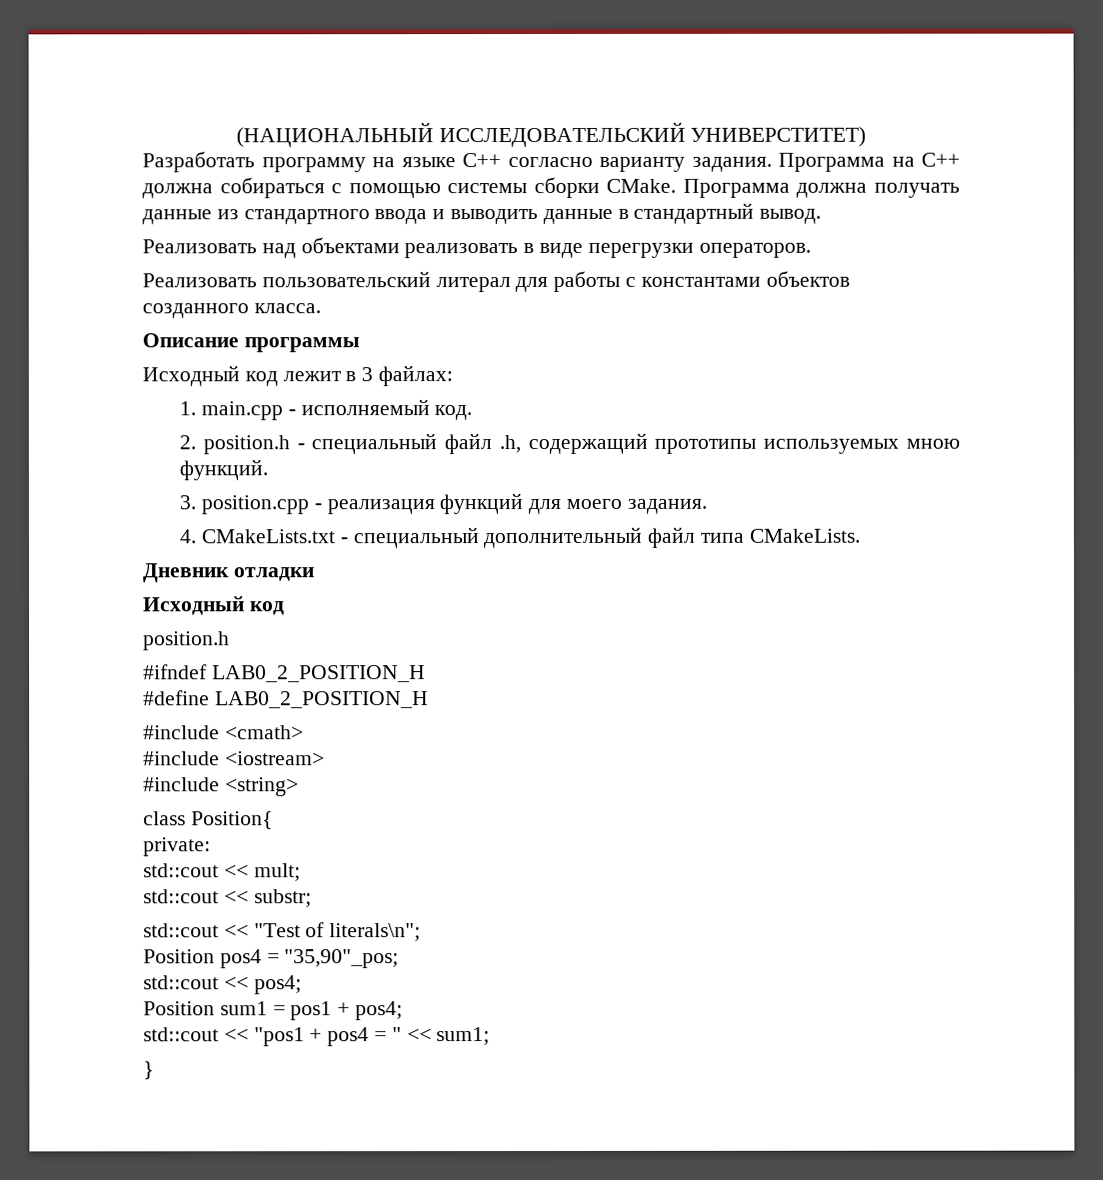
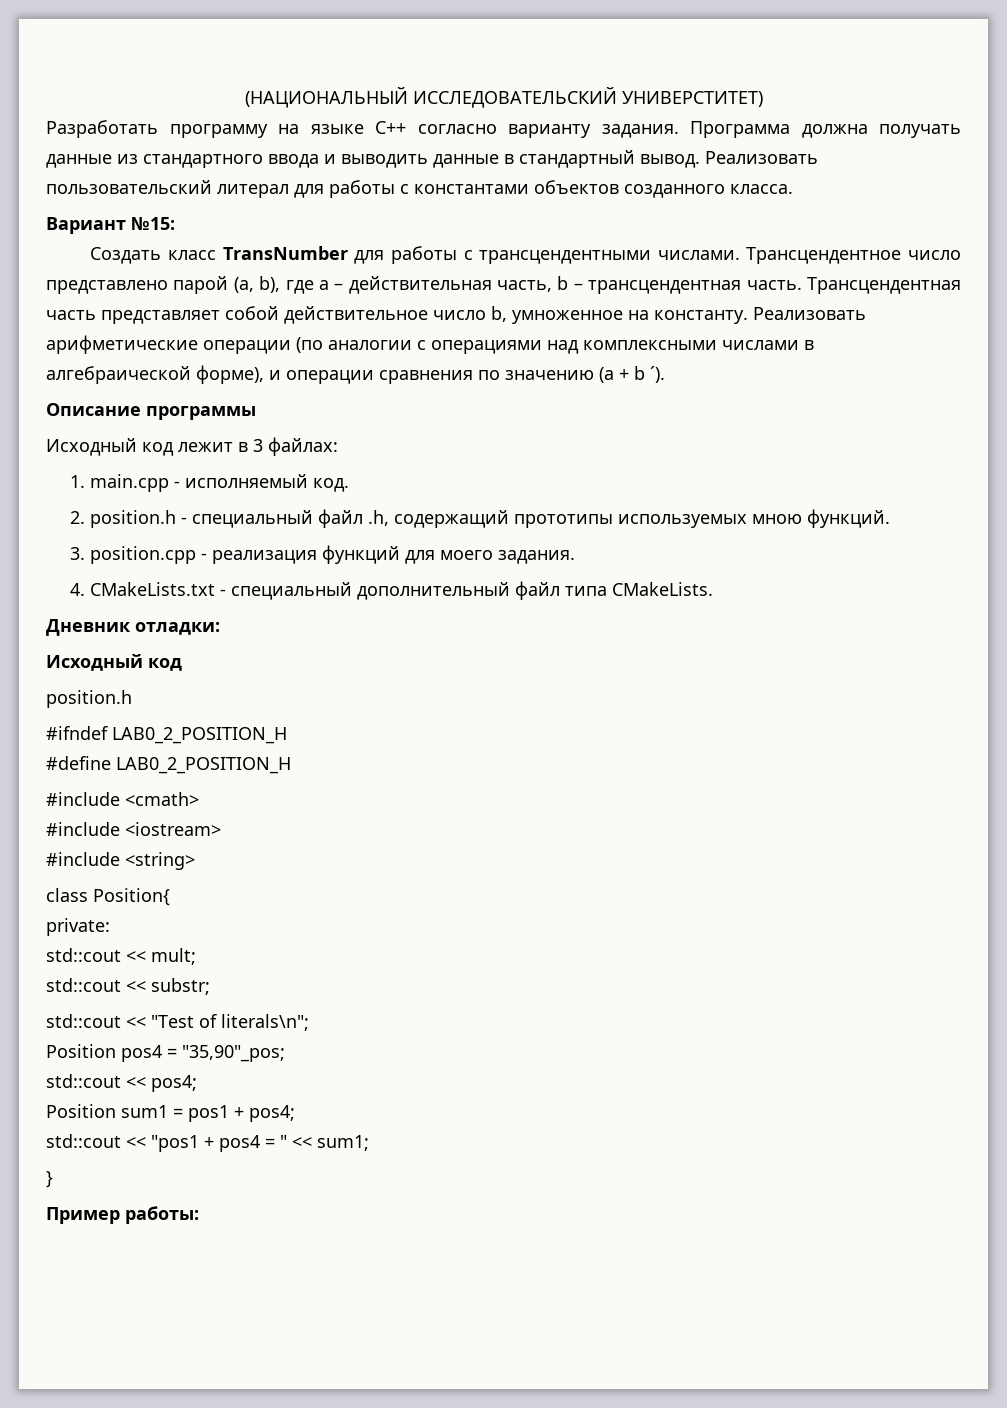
- Программа на C++ должна собираться с помощью системы сборки CMake. Программа должна получать данные из стандартного ввода и выводить данные в стандартный вывод.
- Реализовать над объектами реализовать в виде перегрузки операторов.
- Реализовать пользовательский литерал для работы с константами объектов созданного класса.
+ Программа должна получать данные из стандартного ввода и выводить данные в стандартный вывод. Реализовать пользовательский литерал для работы с константами объектов созданного класса.
+ Вариант №15:
+ Создать класс TransNumber для работы с трансцендентными числами. Трансцендентное число представлено парой (a, b), где a – действительная часть, b – трансцендентная часть. Трансцендентная часть представляет собой действительное число b, умноженное на константу. Реализовать арифметические операции (по аналогии с операциями над комплексными числами в алгебраической форме), и операции сравнения по значению (a + b ´).
- Дневник отладки
+ Дневник отладки:
+ Пример работы:

